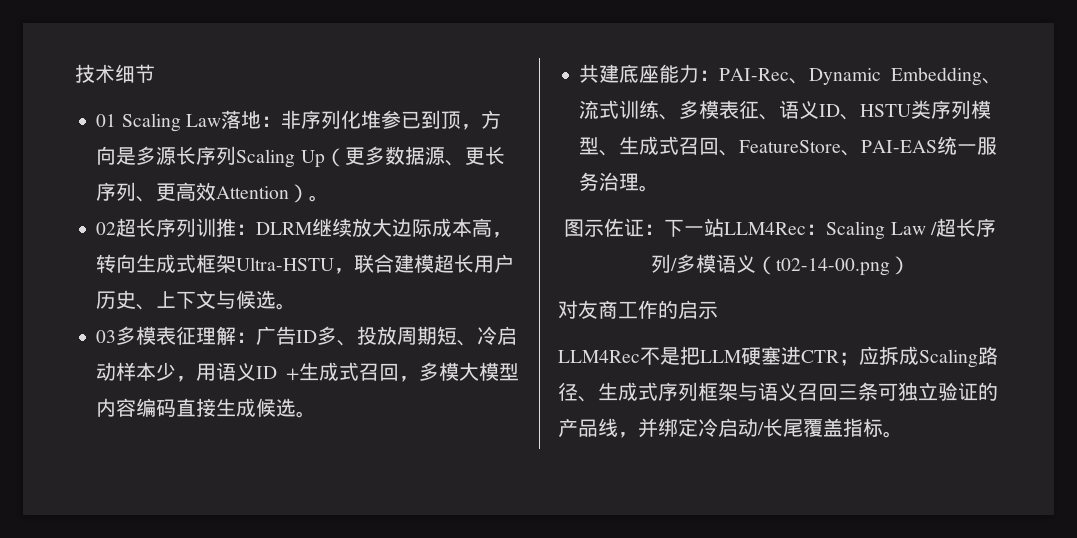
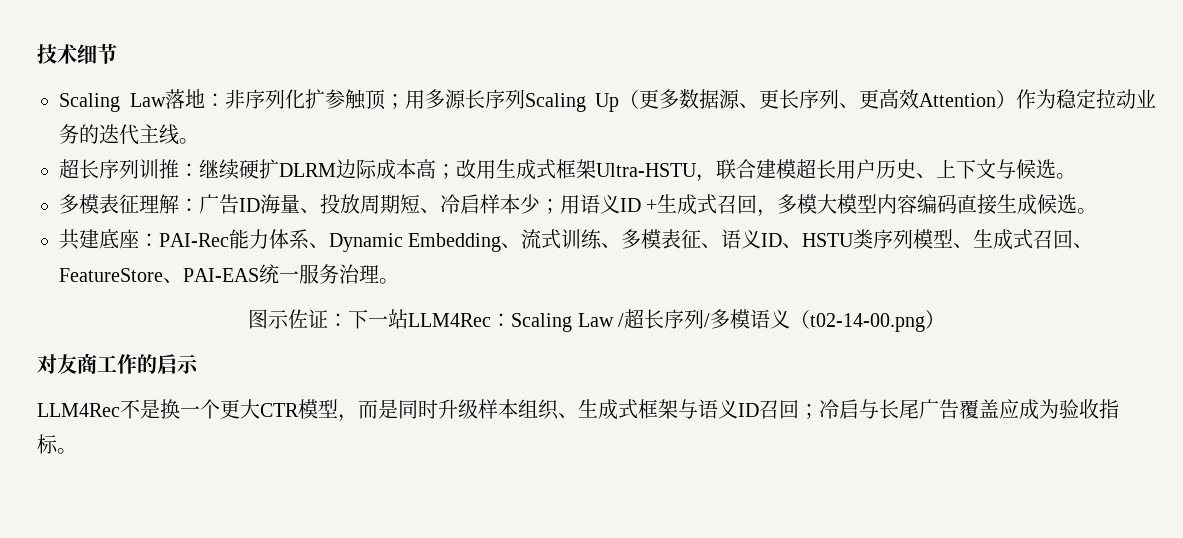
- 01 Scaling Law落地：非序列化堆参已到顶，方向是多源长序列Scaling Up（更多数据源、更长序列、更高效Attention）。
- 02超长序列训推：DLRM继续放大边际成本高，转向生成式框架Ultra-HSTU，联合建模超长用户历史、上下文与候选。
+ Scaling Law落地：非序列化扩参触顶；用多源长序列Scaling Up（更多数据源、更长序列、更高效Attention）作为稳定拉动业务的迭代主线。
+ 超长序列训推：继续硬扩DLRM边际成本高；改用生成式框架Ultra-HSTU，联合建模超长用户历史、上下文与候选。
- 03多模表征理解：广告ID多、投放周期短、冷启动样本少，用语义ID +生成式召回，多模大模型内容编码直接生成候选。
+ 多模表征理解：广告ID海量、投放周期短、冷启样本少；用语义ID +生成式召回，多模大模型内容编码直接生成候选。
- 共建底座能力：PAI-Rec、Dynamic Embedding、流式训练、多模表征、语义ID、HSTU类序列模型、生成式召回、FeatureStore、PAI-EAS统一服务治理。
+ 共建底座：PAI-Rec能力体系、Dynamic Embedding、流式训练、多模表征、语义ID、HSTU类序列模型、生成式召回、FeatureStore、PAI-EAS统一服务治理。
- LLM4Rec不是把LLM硬塞进CTR；应拆成Scaling路径、生成式序列框架与语义召回三条可独立验证的产品线，并绑定冷启动/长尾覆盖指标。
+ LLM4Rec不是换一个更大CTR模型，而是同时升级样本组织、生成式框架与语义ID召回；冷启与长尾广告覆盖应成为验收指标。

